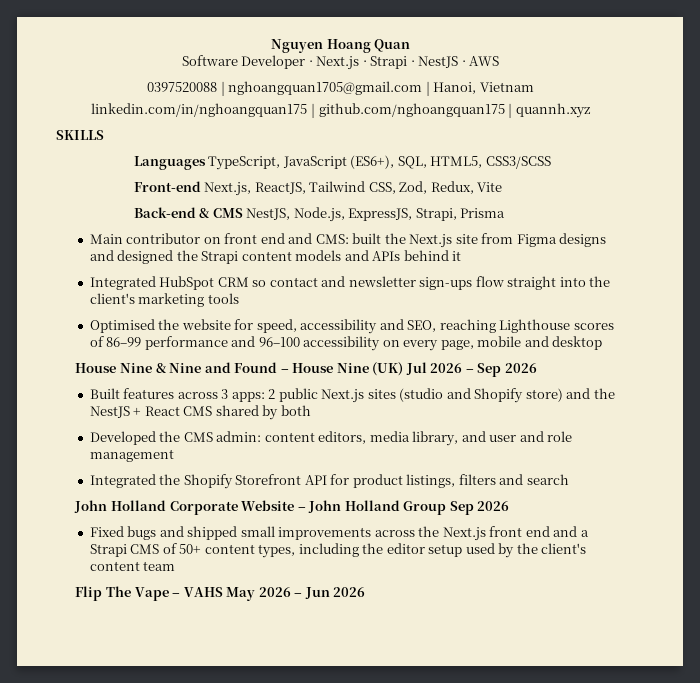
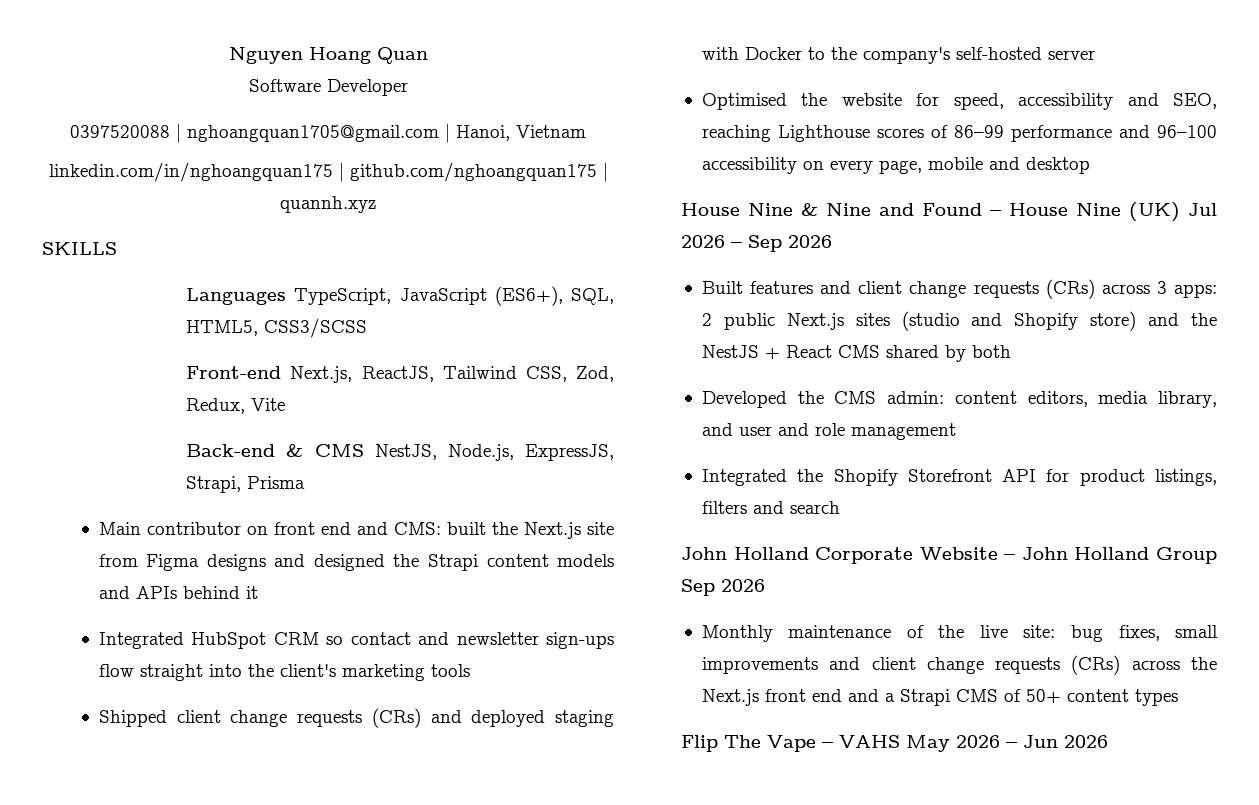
- Software Developer · Next.js · Strapi · NestJS · AWS
+ Software Developer
+ Shipped client change requests (CRs) and deployed staging with Docker to the company's self-hosted server
- Built features across 3 apps: 2 public Next.js sites (studio and Shopify store) and the NestJS + React CMS shared by both
+ Built features and client change requests (CRs) across 3 apps: 2 public Next.js sites (studio and Shopify store) and the NestJS + React CMS shared by both
- Fixed bugs and shipped small improvements across the Next.js front end and a Strapi CMS of 50+ content types, including the editor setup used by the client's content team
+ Monthly maintenance of the live site: bug fixes, small improvements and client change requests (CRs) across the Next.js front end and a Strapi CMS of 50+ content types

